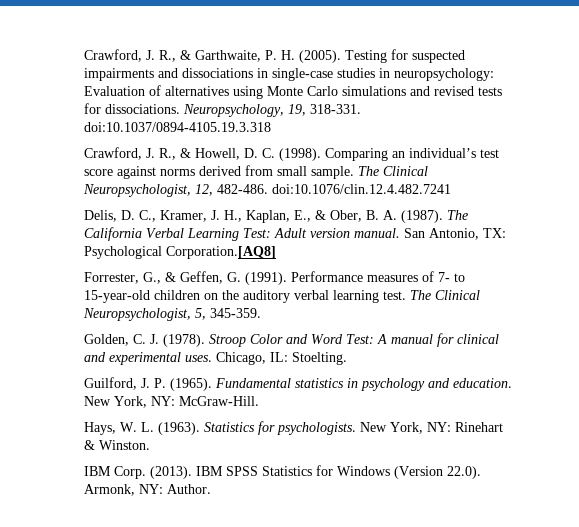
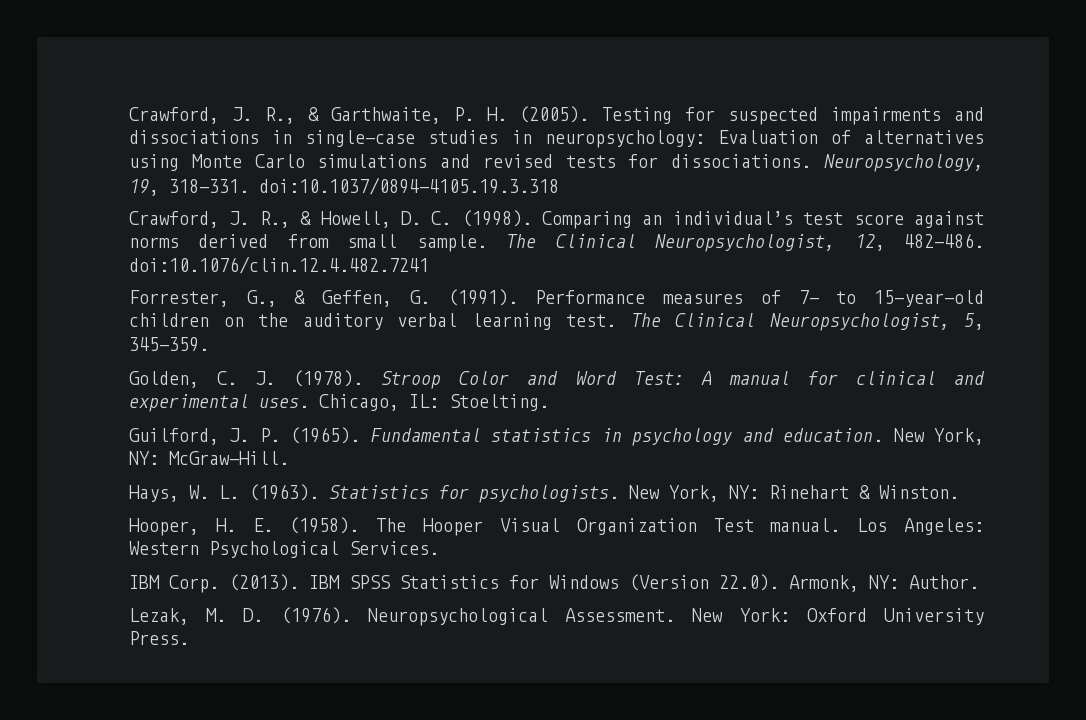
- Delis, D. C., Kramer, J. H., Kaplan, E., & Ober, B. A. (1987). The California Verbal Learning Test: Adult version manual. San Antonio, TX: Psychological Corporation.[AQ8]
+ Hooper, H. E. (1958). The Hooper Visual Organization Test manual. Los Angeles: Western Psychological Services.
+ Lezak, M. D. (1976). Neuropsychological Assessment. New York: Oxford University Press.

